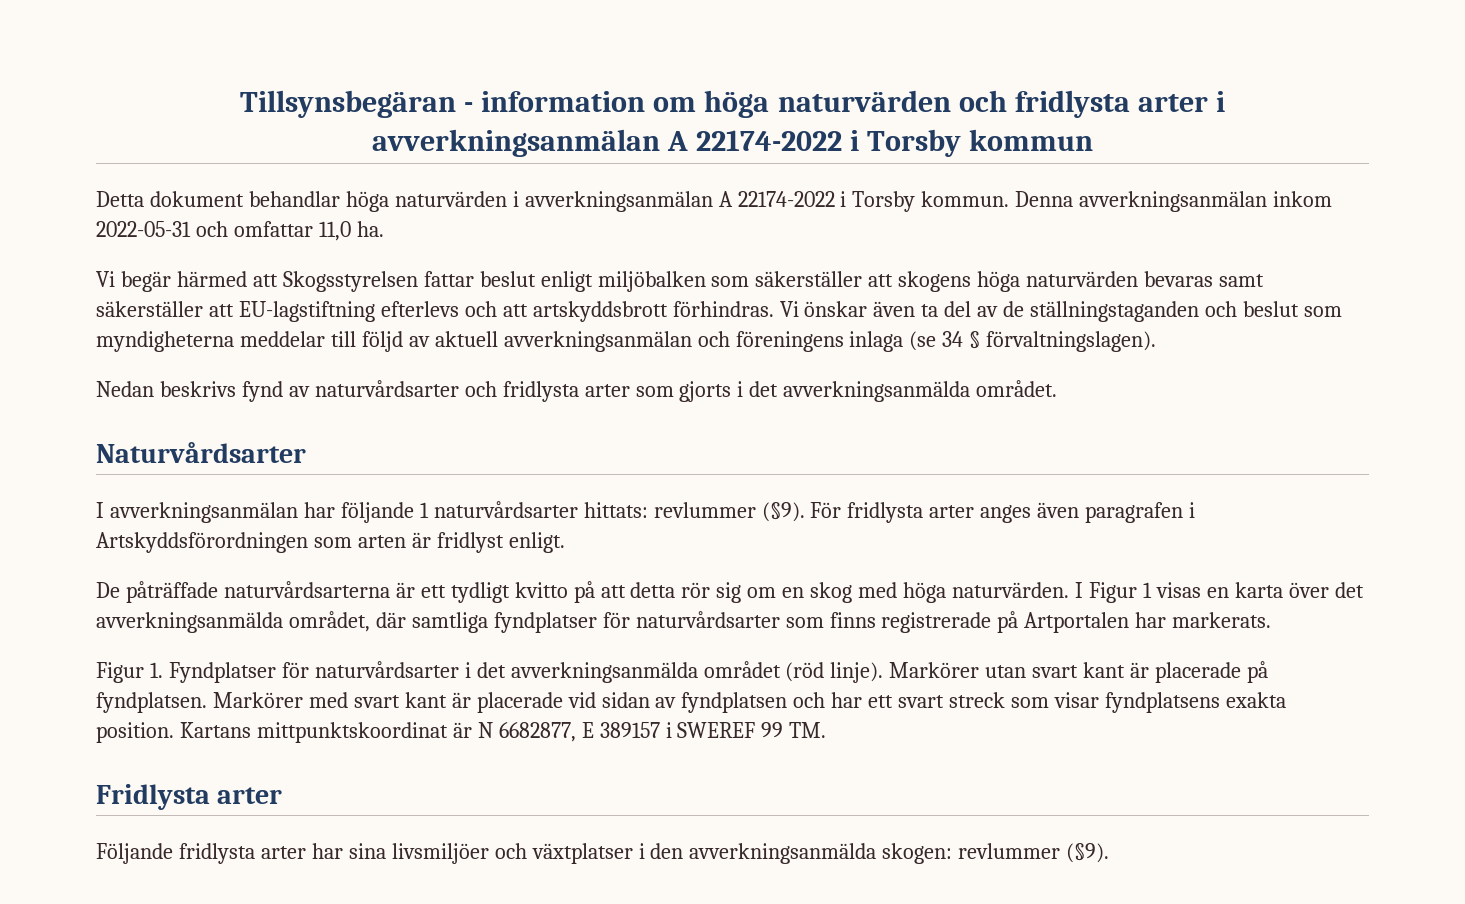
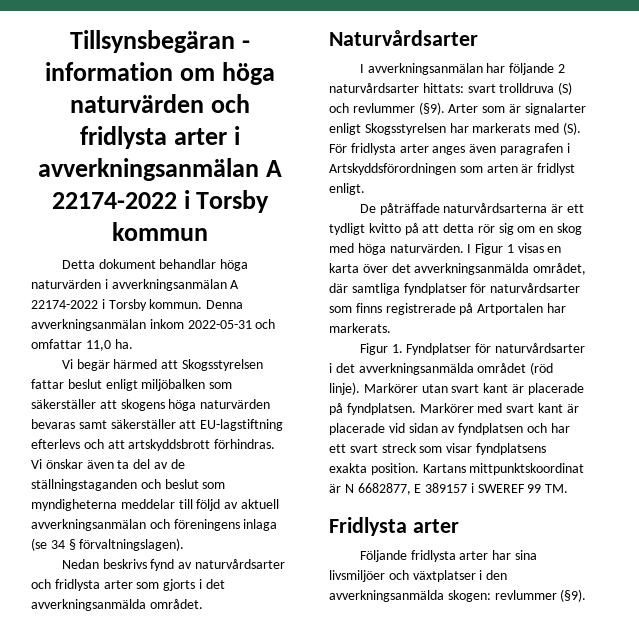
- I avverkningsanmälan har följande 1 naturvårdsarter hittats: revlummer (§9). För fridlysta arter anges även paragrafen i Artskyddsförordningen som arten är fridlyst enligt.
+ I avverkningsanmälan har följande 2 naturvårdsarter hittats: svart trolldruva (S) och revlummer (§9). Arter som är signalarter enligt Skogsstyrelsen har markerats med (S). För fridlysta arter anges även paragrafen i Artskyddsförordningen som arten är fridlyst enligt.

